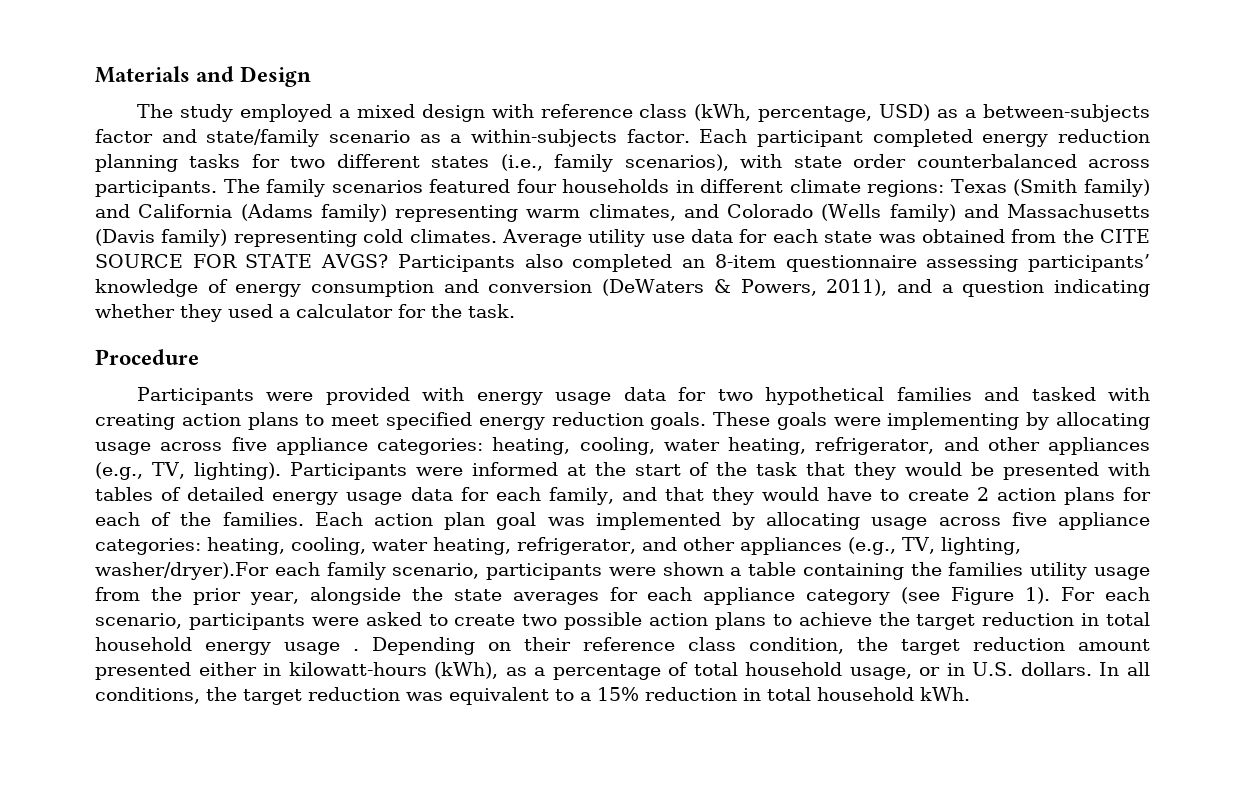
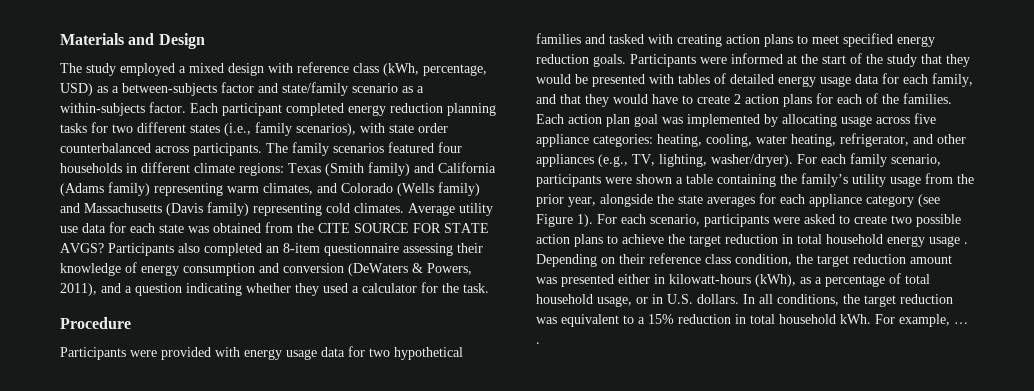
- Participants also completed an 8-item questionnaire assessing participants’ knowledge of energy consumption and conversion (DeWaters & Powers, 2011), and a question indicating whether they used a calculator for the task.
+ Participants also completed an 8-item questionnaire assessing their knowledge of energy consumption and conversion (DeWaters & Powers, 2011), and a question indicating whether they used a calculator for the task.
- These goals were implementing by allocating usage across five appliance categories: heating, cooling, water heating, refrigerator, and other appliances (e.g., TV, lighting).
- Participants were informed at the start of the task that they would be presented with tables of detailed energy usage data for each family, and that they would have to create 2 action plans for each of the families.
+ Participants were informed at the start of the study that they would be presented with tables of detailed energy usage data for each family, and that they would have to create 2 action plans for each of the families.
- Each action plan goal was implemented by allocating usage across five appliance categories: heating, cooling, water heating, refrigerator, and other appliances (e.g., TV, lighting, washer/dryer).For each family scenario, participants were shown a table containing the families utility usage from the prior year, alongside the state averages for each appliance category (see Figure 1).
+ Each action plan goal was implemented by allocating usage across five appliance categories: heating, cooling, water heating, refrigerator, and other appliances (e.g., TV, lighting, washer/dryer). For each family scenario, participants were shown a table containing the family’s utility usage from the prior year, alongside the state averages for each appliance category (see Figure 1).
- Depending on their reference class condition, the target reduction amount presented either in kilowatt-hours (kWh), as a percentage of total household usage, or in U.S. dollars.
+ Depending on their reference class condition, the target reduction amount was presented either in kilowatt-hours (kWh), as a percentage of total household usage, or in U.S. dollars.
+ For example, … .

